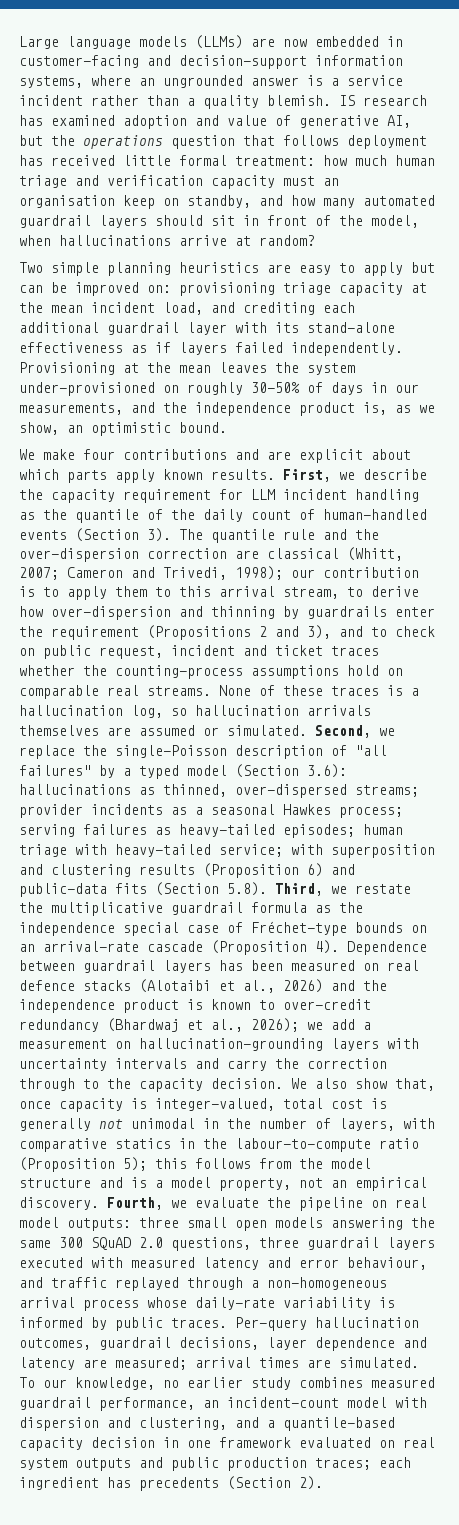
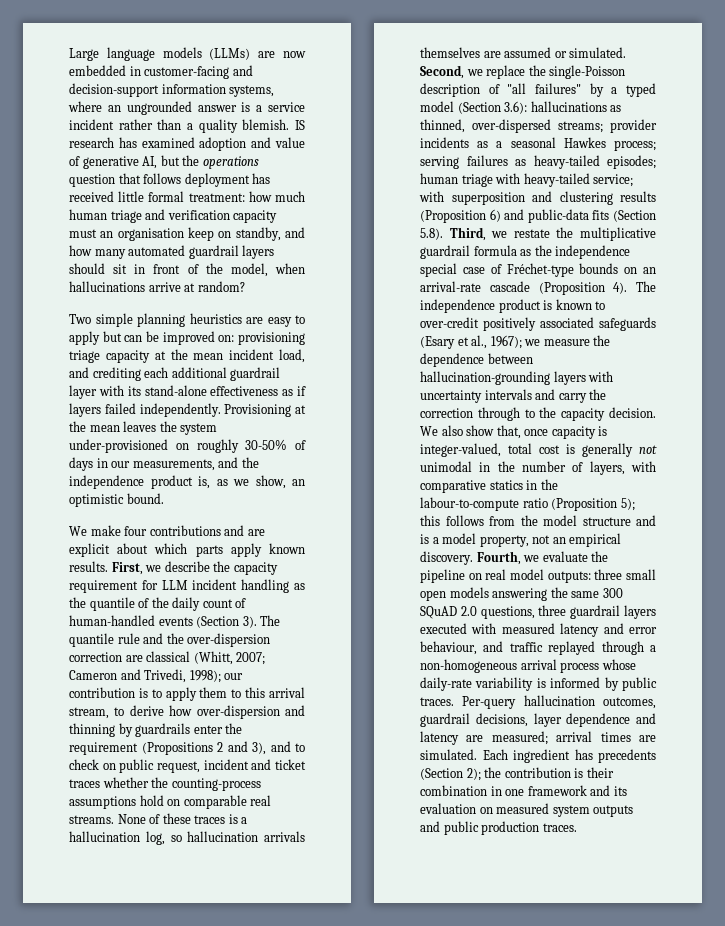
- Dependence between guardrail layers has been measured on real defence stacks (Alotaibi et al., 2026) and the independence product is known to over-credit redundancy (Bhardwaj et al., 2026); we add a measurement on hallucination-grounding layers with uncertainty intervals and carry the correction through to the capacity decision.
+ The independence product is known to over-credit positively associated safeguards (Esary et al., 1967); we measure the dependence between hallucination-grounding layers with uncertainty intervals and carry the correction through to the capacity decision.
- To our knowledge, no earlier study combines measured guardrail performance, an incident-count model with dispersion and clustering, and a quantile-based capacity decision in one framework evaluated on real system outputs and public production traces; each ingredient has precedents (Section 2).
+ Each ingredient has precedents (Section 2); the contribution is their combination in one framework and its evaluation on measured system outputs and public production traces.

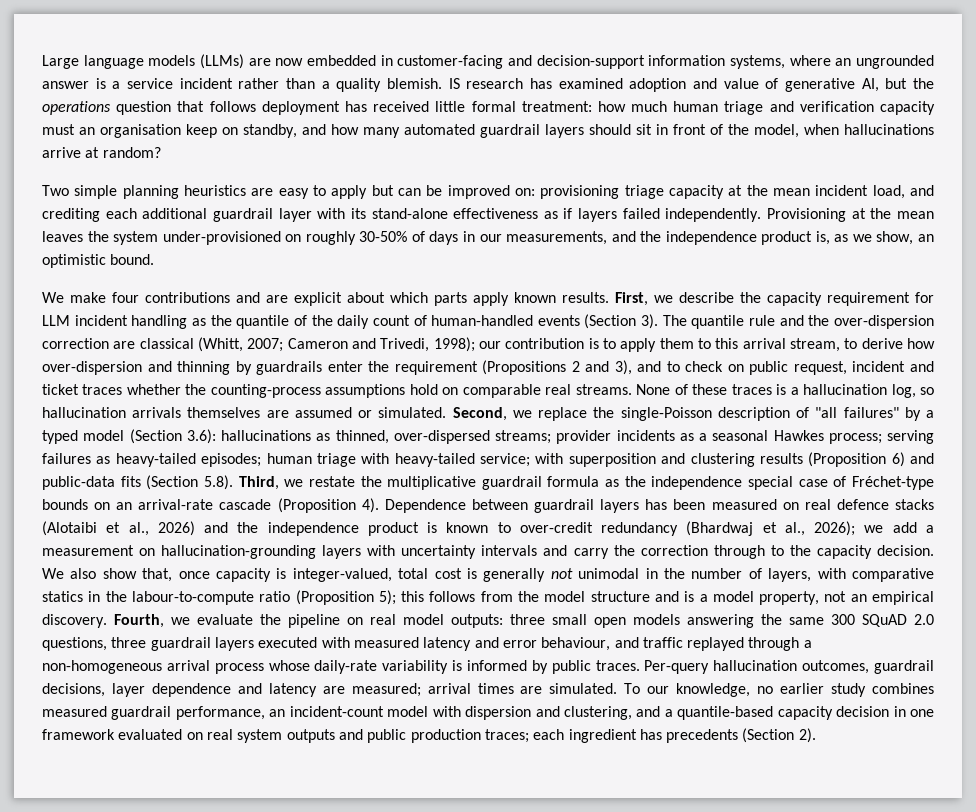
- The independence product is known to over-credit positively associated safeguards (Esary et al., 1967); we measure the dependence between hallucination-grounding layers with uncertainty intervals and carry the correction through to the capacity decision.
+ Dependence between guardrail layers has been measured on real defence stacks (Alotaibi et al., 2026) and the independence product is known to over-credit redundancy (Bhardwaj et al., 2026); we add a measurement on hallucination-grounding layers with uncertainty intervals and carry the correction through to the capacity decision.
- Each ingredient has precedents (Section 2); the contribution is their combination in one framework and its evaluation on measured system outputs and public production traces.
+ To our knowledge, no earlier study combines measured guardrail performance, an incident-count model with dispersion and clustering, and a quantile-based capacity decision in one framework evaluated on real system outputs and public production traces; each ingredient has precedents (Section 2).

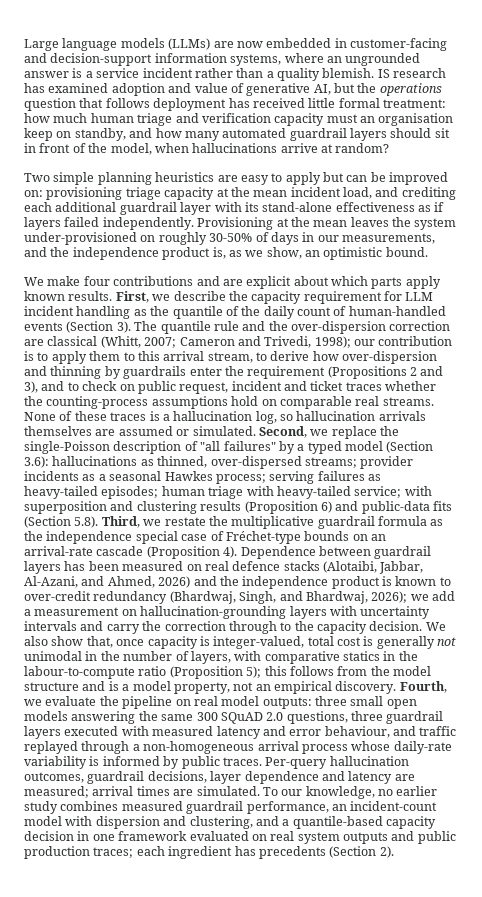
- Dependence between guardrail layers has been measured on real defence stacks (Alotaibi et al., 2026) and the independence product is known to over-credit redundancy (Bhardwaj et al., 2026); we add a measurement on hallucination-grounding layers with uncertainty intervals and carry the correction through to the capacity decision.
+ Dependence between guardrail layers has been measured on real defence stacks (Alotaibi, Jabbar, Al-Azani, and Ahmed, 2026) and the independence product is known to over-credit redundancy (Bhardwaj, Singh, and Bhardwaj, 2026); we add a measurement on hallucination-grounding layers with uncertainty intervals and carry the correction through to the capacity decision.

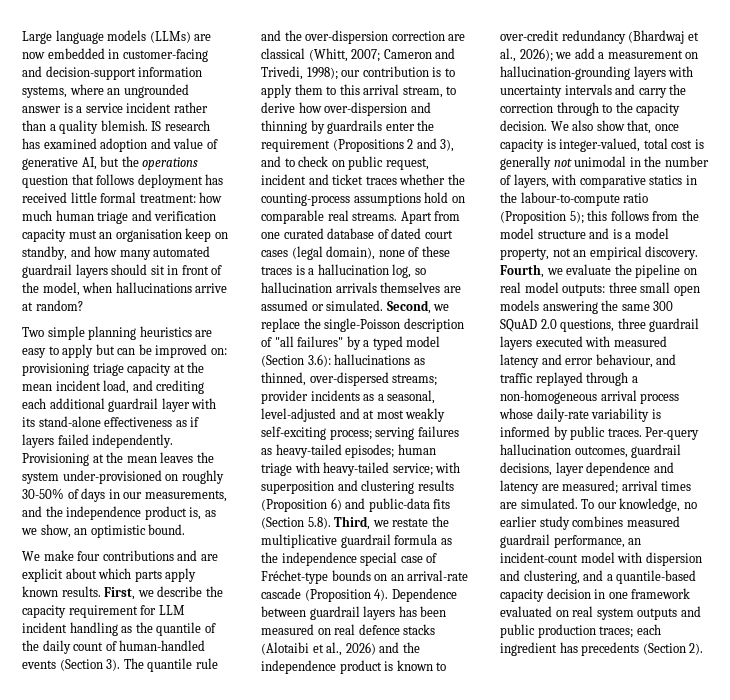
- our contribution is to apply them to this arrival stream, to derive how over-dispersion and thinning by guardrails enter the requirement (Propositions 2 and 3), and to check on public request, incident and ticket traces whether the counting-process assumptions hold on comparable real streams. None of these traces is a hallucination log, so hallucination arrivals themselves are assumed or simulated.
+ our contribution is to apply them to this arrival stream, to derive how over-dispersion and thinning by guardrails enter the requirement (Propositions 2 and 3), and to check on public request, incident and ticket traces whether the counting-process assumptions hold on comparable real streams. Apart from one curated database of dated court cases (legal domain), none of these traces is a hallucination log, so hallucination arrivals themselves are assumed or simulated.
- provider incidents as a seasonal Hawkes process;
+ provider incidents as a seasonal, level-adjusted and at most weakly self-exciting process;
- Dependence between guardrail layers has been measured on real defence stacks (Alotaibi, Jabbar, Al-Azani, and Ahmed, 2026) and the independence product is known to over-credit redundancy (Bhardwaj, Singh, and Bhardwaj, 2026); we add a measurement on hallucination-grounding layers with uncertainty intervals and carry the correction through to the capacity decision.
+ Dependence between guardrail layers has been measured on real defence stacks (Alotaibi et al., 2026) and the independence product is known to over-credit redundancy (Bhardwaj et al., 2026); we add a measurement on hallucination-grounding layers with uncertainty intervals and carry the correction through to the capacity decision.

